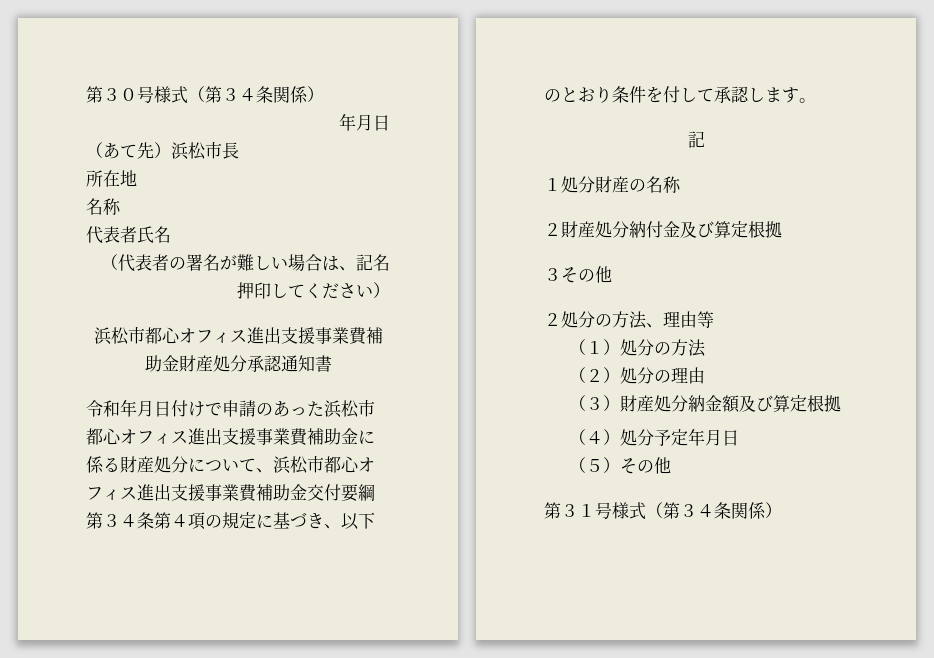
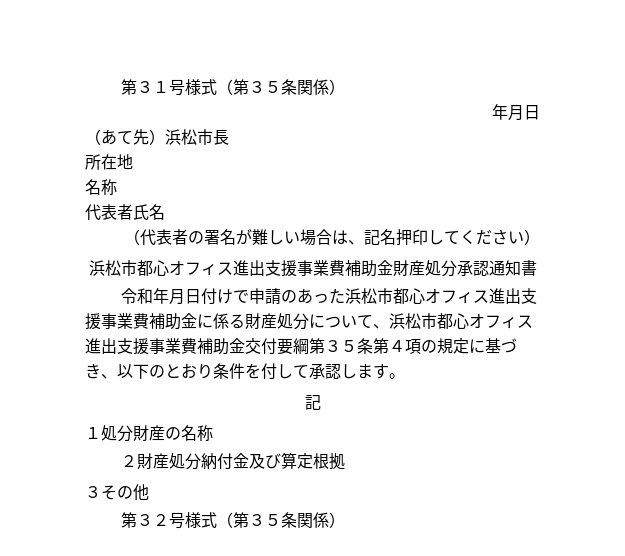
- 第３０号様式（第３４条関係）
+ 第３１号様式（第３５条関係）
- 令和年月日付けで申請のあった浜松市都心オフィス進出支援事業費補助金に係る財産処分について、浜松市都心オフィス進出支援事業費補助金交付要綱第３４条第４項の規定に基づき、以下のとおり条件を付して承認します。
+ 令和年月日付けで申請のあった浜松市都心オフィス進出支援事業費補助金に係る財産処分について、浜松市都心オフィス進出支援事業費補助金交付要綱第３５条第４項の規定に基づき、以下のとおり条件を付して承認します。
- ２処分の方法、理由等
- （１）処分の方法
- （２）処分の理由
- （３）財産処分納金額及び算定根拠
- （４）処分予定年月日
- （５）その他
- 第３１号様式（第３４条関係）
+ 第３２号様式（第３５条関係）

